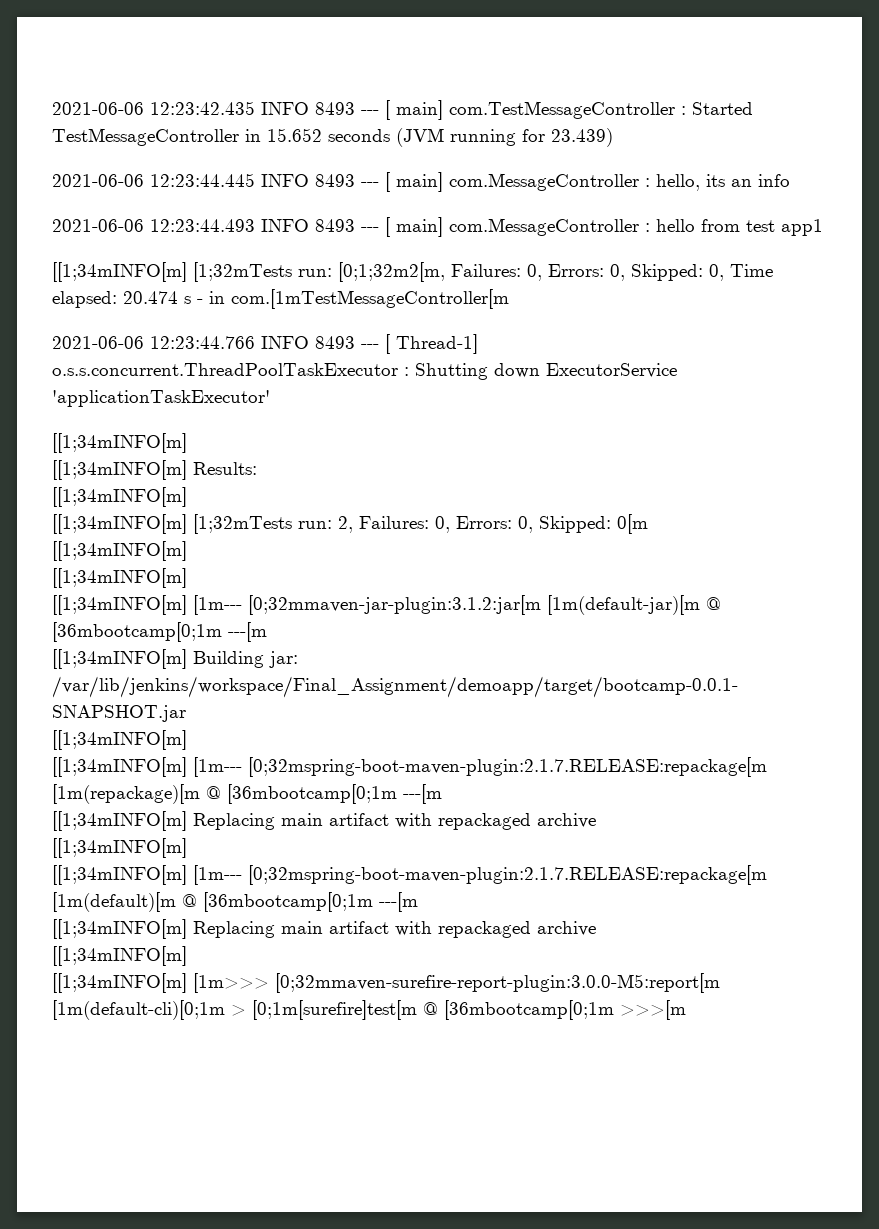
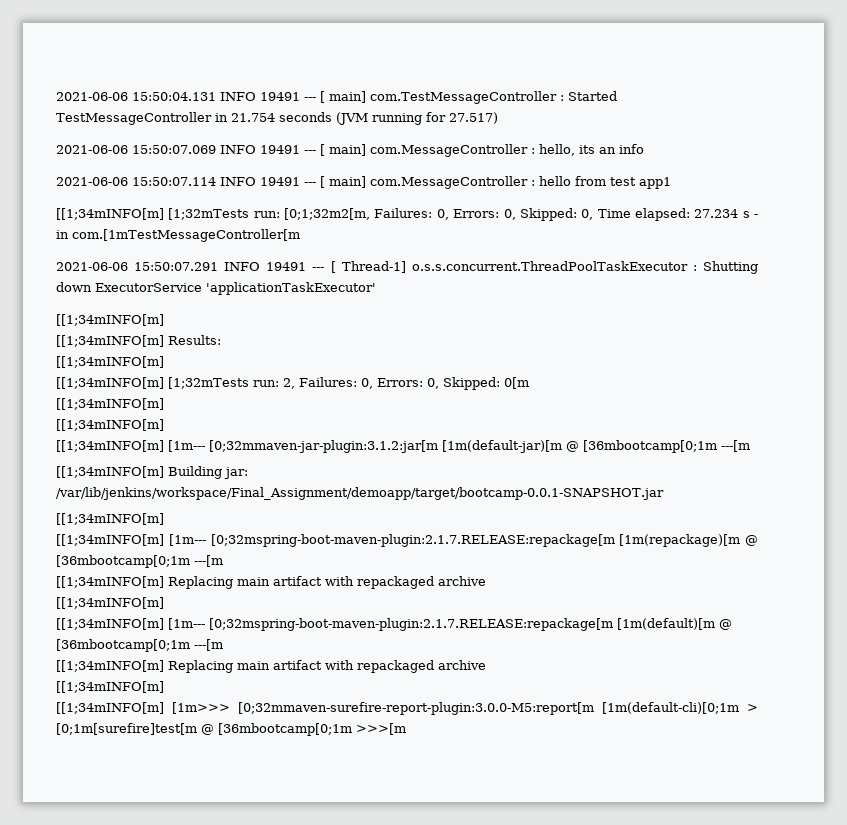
- 2021-06-06 12:23:42.435 INFO 8493 --- [ main] com.TestMessageController : Started TestMessageController in 15.652 seconds (JVM running for 23.439)
- 2021-06-06 12:23:44.445 INFO 8493 --- [ main] com.MessageController : hello, its an info
+ 2021-06-06 15:50:04.131 INFO 19491 --- [ main] com.TestMessageController : Started TestMessageController in 21.754 seconds (JVM running for 27.517)
+ 2021-06-06 15:50:07.069 INFO 19491 --- [ main] com.MessageController : hello, its an info
- 2021-06-06 12:23:44.493 INFO 8493 --- [ main] com.MessageController : hello from test app1
+ 2021-06-06 15:50:07.114 INFO 19491 --- [ main] com.MessageController : hello from test app1
- [[1;34mINFO[m] [1;32mTests run: [0;1;32m2[m, Failures: 0, Errors: 0, Skipped: 0, Time elapsed: 20.474 s - in com.[1mTestMessageController[m
+ [[1;34mINFO[m] [1;32mTests run: [0;1;32m2[m, Failures: 0, Errors: 0, Skipped: 0, Time elapsed: 27.234 s - in com.[1mTestMessageController[m
- 2021-06-06 12:23:44.766 INFO 8493 --- [ Thread-1] o.s.s.concurrent.ThreadPoolTaskExecutor : Shutting down ExecutorService 'applicationTaskExecutor'
+ 2021-06-06 15:50:07.291 INFO 19491 --- [ Thread-1] o.s.s.concurrent.ThreadPoolTaskExecutor : Shutting down ExecutorService 'applicationTaskExecutor'

